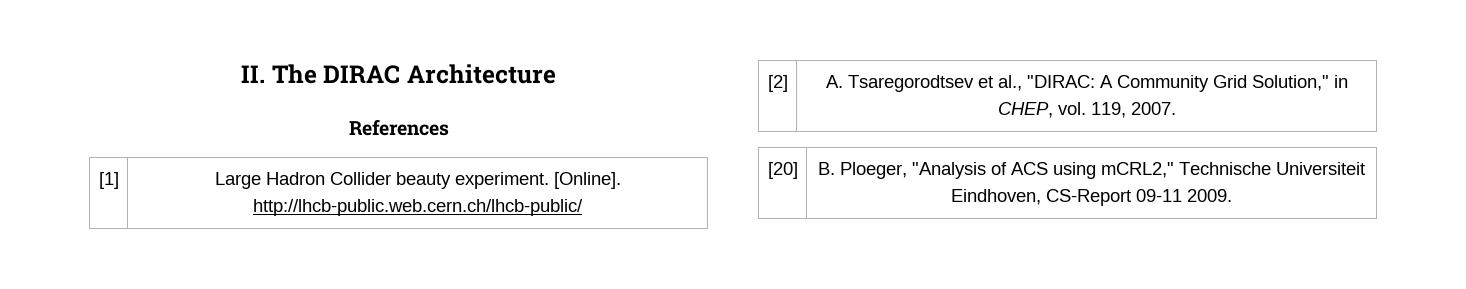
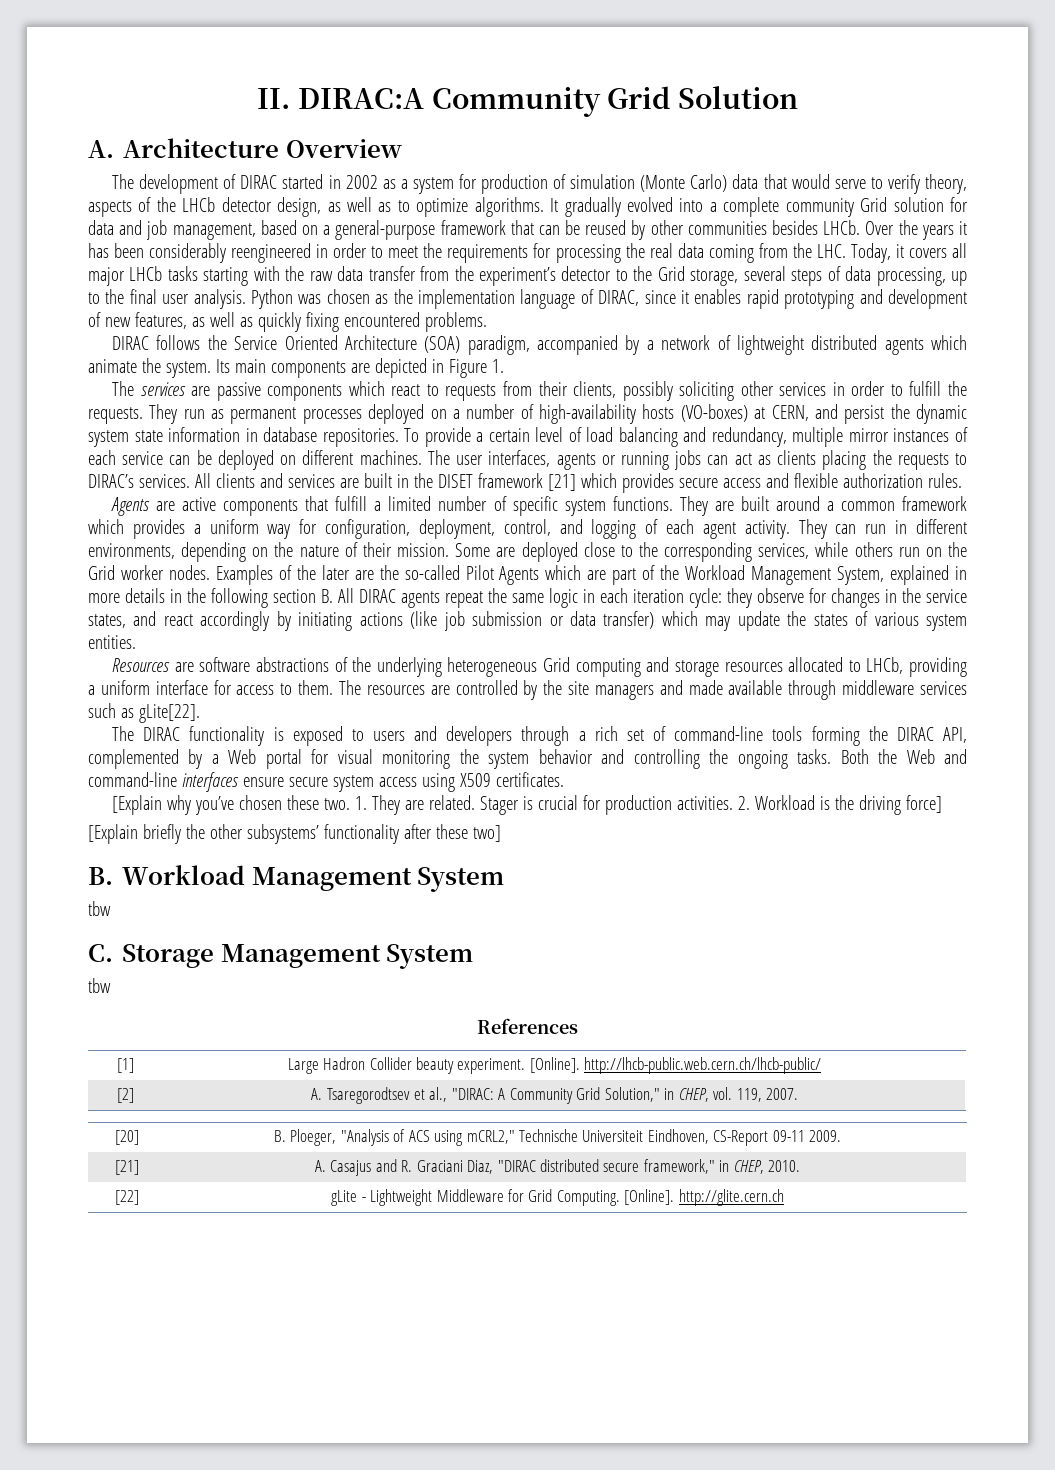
- II. The DIRAC Architecture
+ II. DIRAC:A Community Grid Solution
+ A. Architecture Overview
+ The development of DIRAC started in 2002 as a system for production of simulation (Monte Carlo) data that would serve to verify theory, aspects of the LHCb detector design, as well as to optimize algorithms. It gradually evolved into a complete community Grid solution for data and job management, based on a general-purpose framework that can be reused by other communities besides LHCb. Over the years it has been considerably reengineered in order to meet the requirements for processing the real data coming from the LHC. Today, it covers all major LHCb tasks starting with the raw data transfer from the experiment’s detector to the Grid storage, several steps of data processing, up to the final user analysis. Python was chosen as the implementation language of DIRAC, since it enables rapid prototyping and development of new features, as well as quickly fixing encountered problems.
+ DIRAC follows the Service Oriented Architecture (SOA) paradigm, accompanied by a network of lightweight distributed agents which animate the system. Its main components are depicted in Figure 1.
+ The services are passive components which react to requests from their clients, possibly soliciting other services in order to fulfill the requests. They run as permanent processes deployed on a number of high-availability hosts (VO-boxes) at CERN, and persist the dynamic system state information in database repositories. To provide a certain level of load balancing and redundancy, multiple mirror instances of each service can be deployed on different machines. The user interfaces, agents or running jobs can act as clients placing the requests to DIRAC’s services. All clients and services are built in the DISET framework [21] which provides secure access and flexible authorization rules.
+ Agents are active components that fulfill a limited number of specific system functions. They are built around a common framework which provides a uniform way for configuration, deployment, control, and logging of each agent activity. They can run in different environments, depending on the nature of their mission. Some are deployed close to the corresponding services, while others run on the Grid worker nodes. Examples of the later are the so-called Pilot Agents which are part of the Workload Management System, explained in more details in the following section B. All DIRAC agents repeat the same logic in each iteration cycle: they observe for changes in the service states, and react accordingly by initiating actions (like job submission or data transfer) which may update the states of various system entities.
+ Resources are software abstractions of the underlying heterogeneous Grid computing and storage resources allocated to LHCb, providing a uniform interface for access to them. The resources are controlled by the site managers and made available through middleware services such as gLite[22].
+ The DIRAC functionality is exposed to users and developers through a rich set of command-line tools forming the DIRAC API, complemented by a Web portal for visual monitoring the system behavior and controlling the ongoing tasks. Both the Web and command-line interfaces ensure secure system access using X509 certificates.
+ [Explain why you’ve chosen these two. 1. They are related. Stager is crucial for production activities. 2. Workload is the driving force]
+ [Explain briefly the other subsystems’ functionality after these two]
+ B. Workload Management System
+ tbw
+ C. Storage Management System
+ tbw
+ [21] | A. Casajus and R. Graciani Diaz, "DIRAC distributed secure framework," in CHEP, 2010.
+ [22] | gLite - Lightweight Middleware for Grid Computing. [Online]. http://glite.cern.ch

